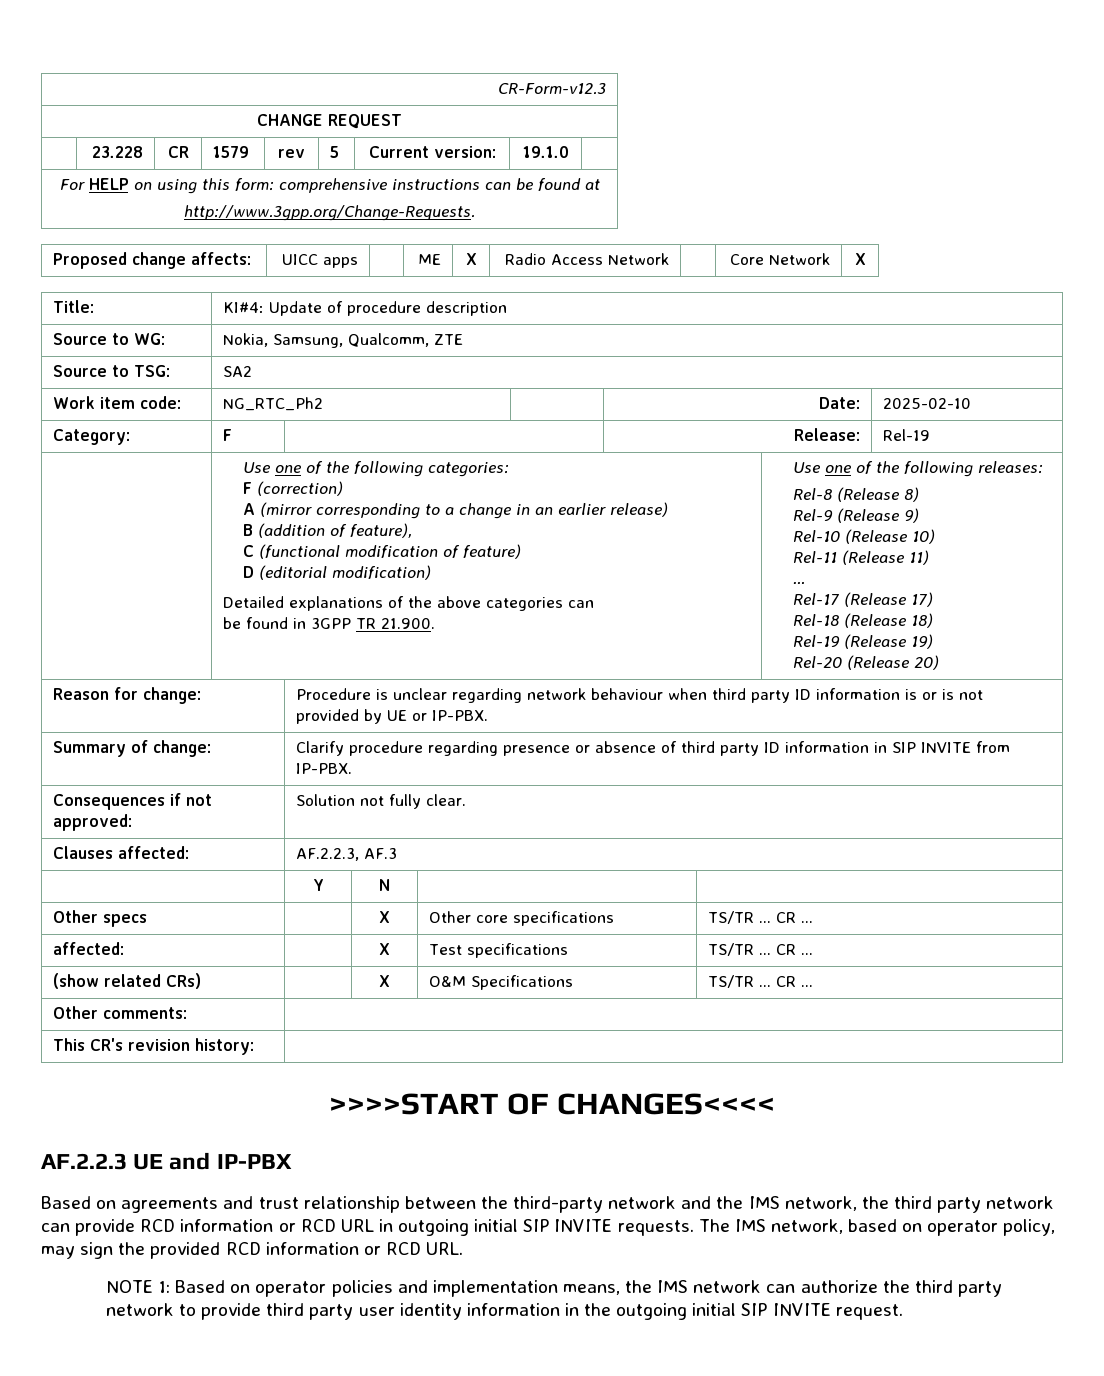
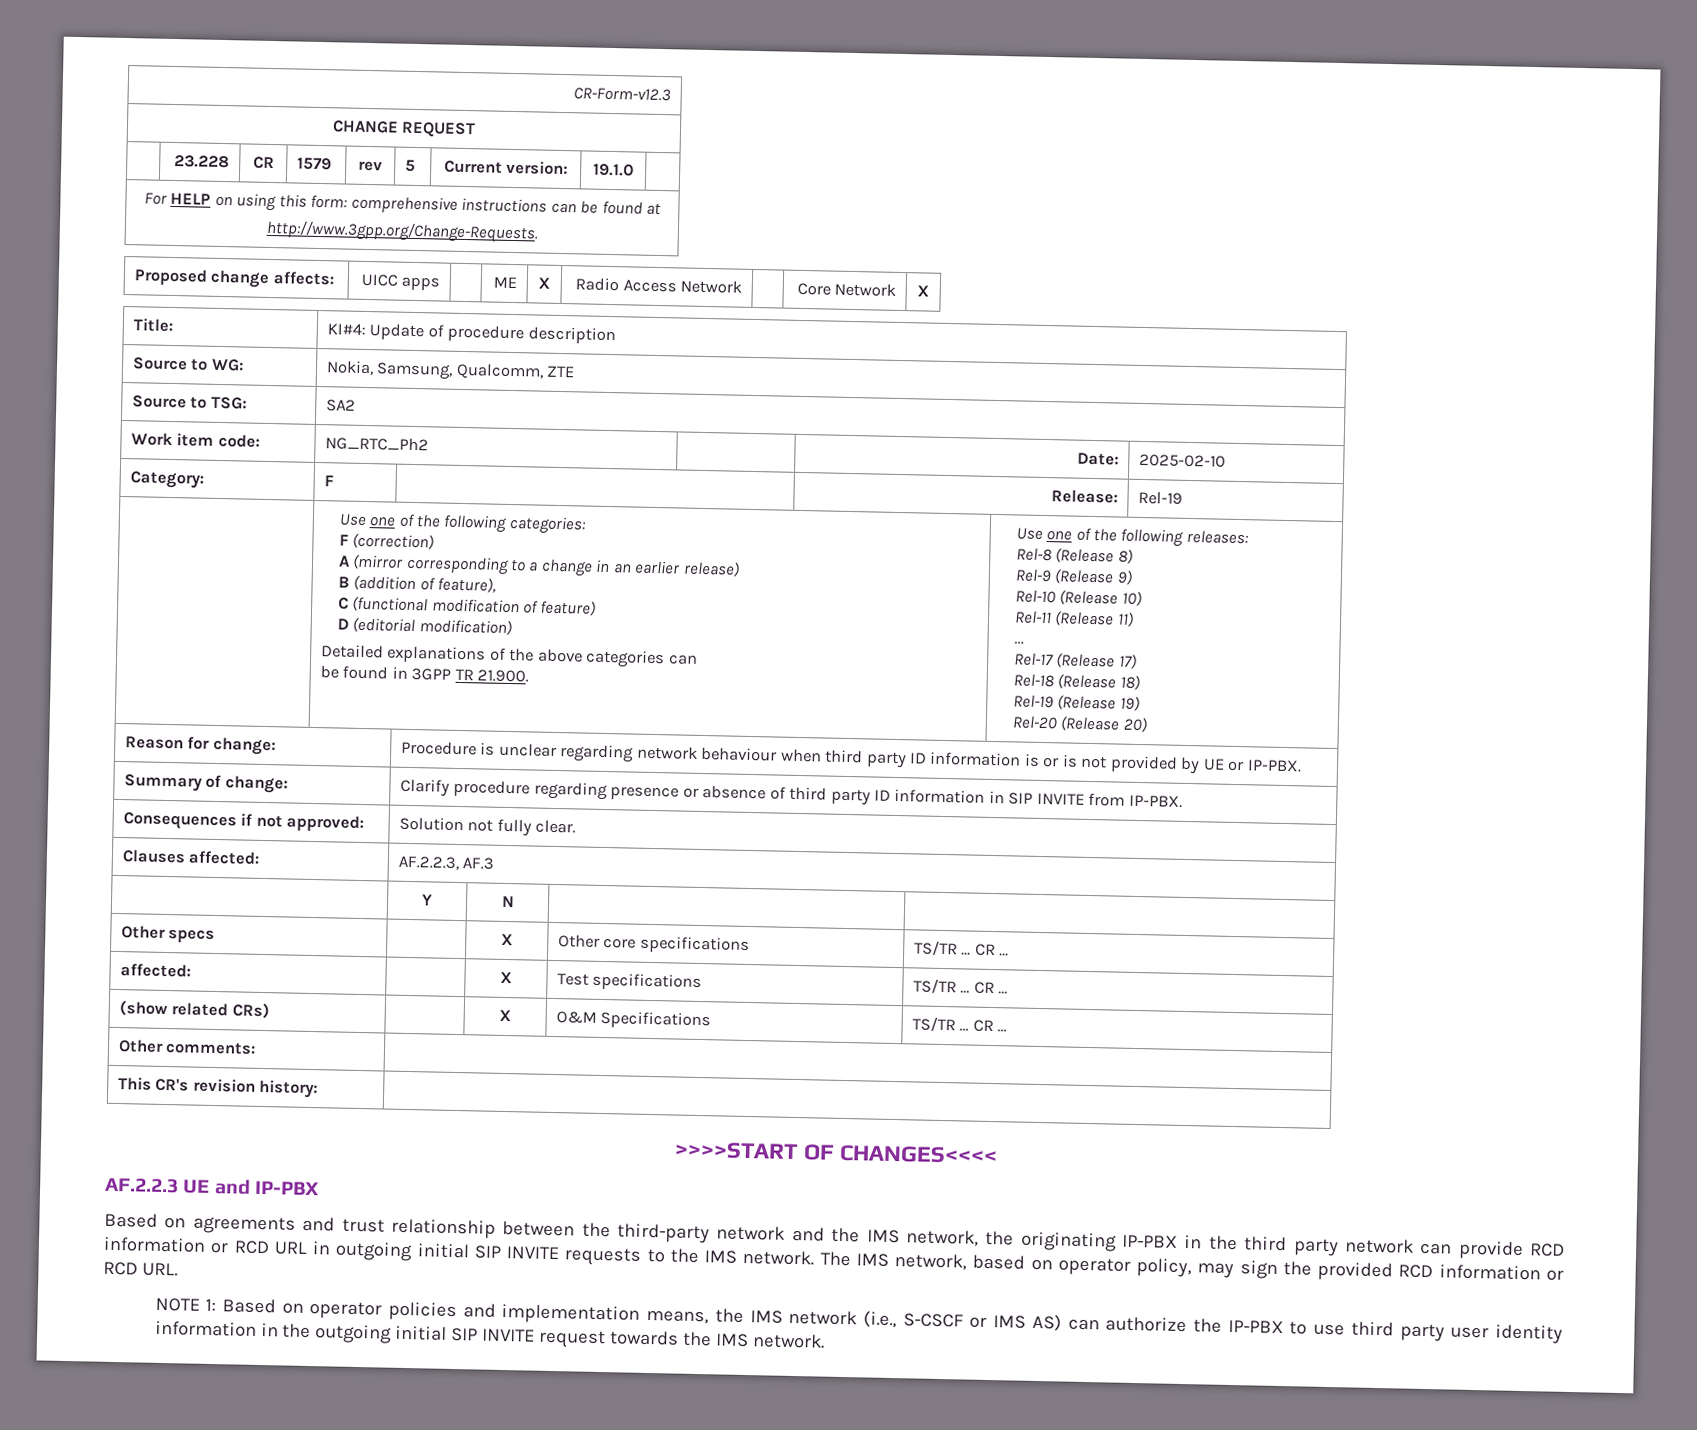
- Based on agreements and trust relationship between the third-party network and the IMS network, the third party network can provide RCD information or RCD URL in outgoing initial SIP INVITE requests.
+ Based on agreements and trust relationship between the third-party network and the IMS network, the originating IP-PBX in the third party network can provide RCD information or RCD URL in outgoing initial SIP INVITE requests to the IMS network.
- NOTE 1: Based on operator policies and implementation means, the IMS network can authorize the third party network to provide third party user identity information in the outgoing initial SIP INVITE request.
+ NOTE 1: Based on operator policies and implementation means, the IMS network (i.e., S-CSCF or IMS AS) can authorize the IP-PBX to use third party user identity information in the outgoing initial SIP INVITE request towards the IMS network.

